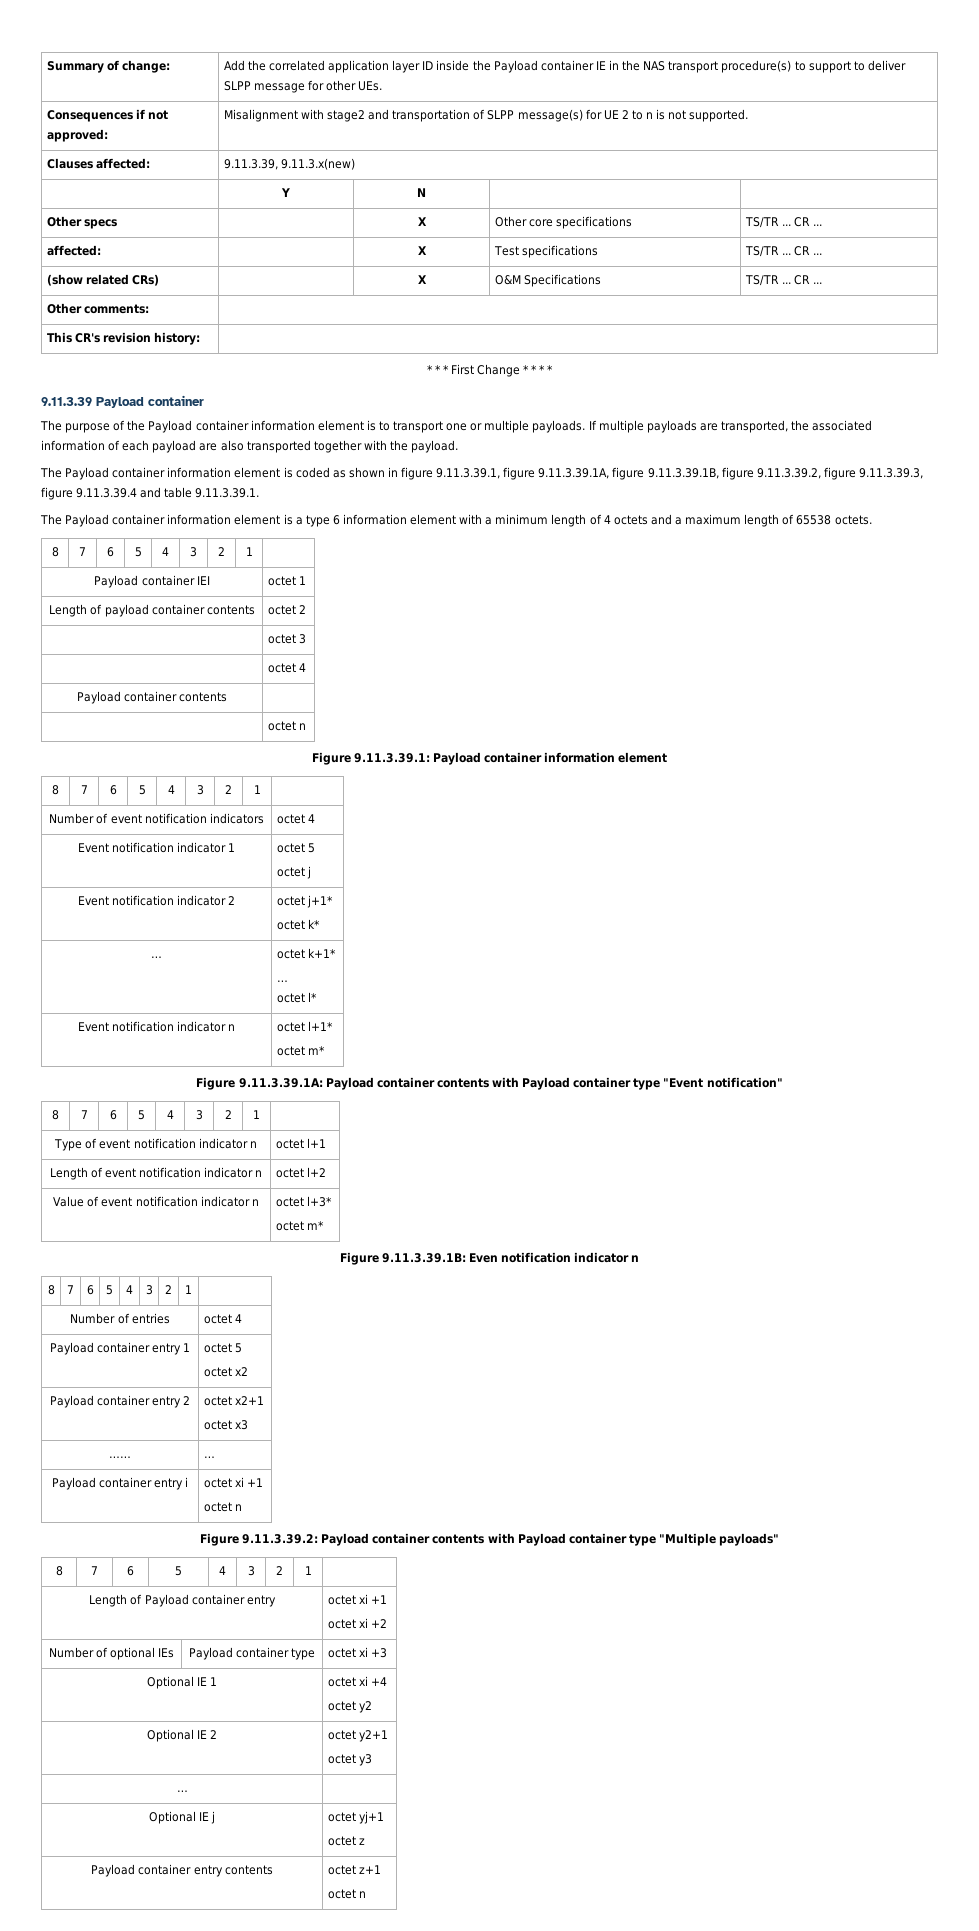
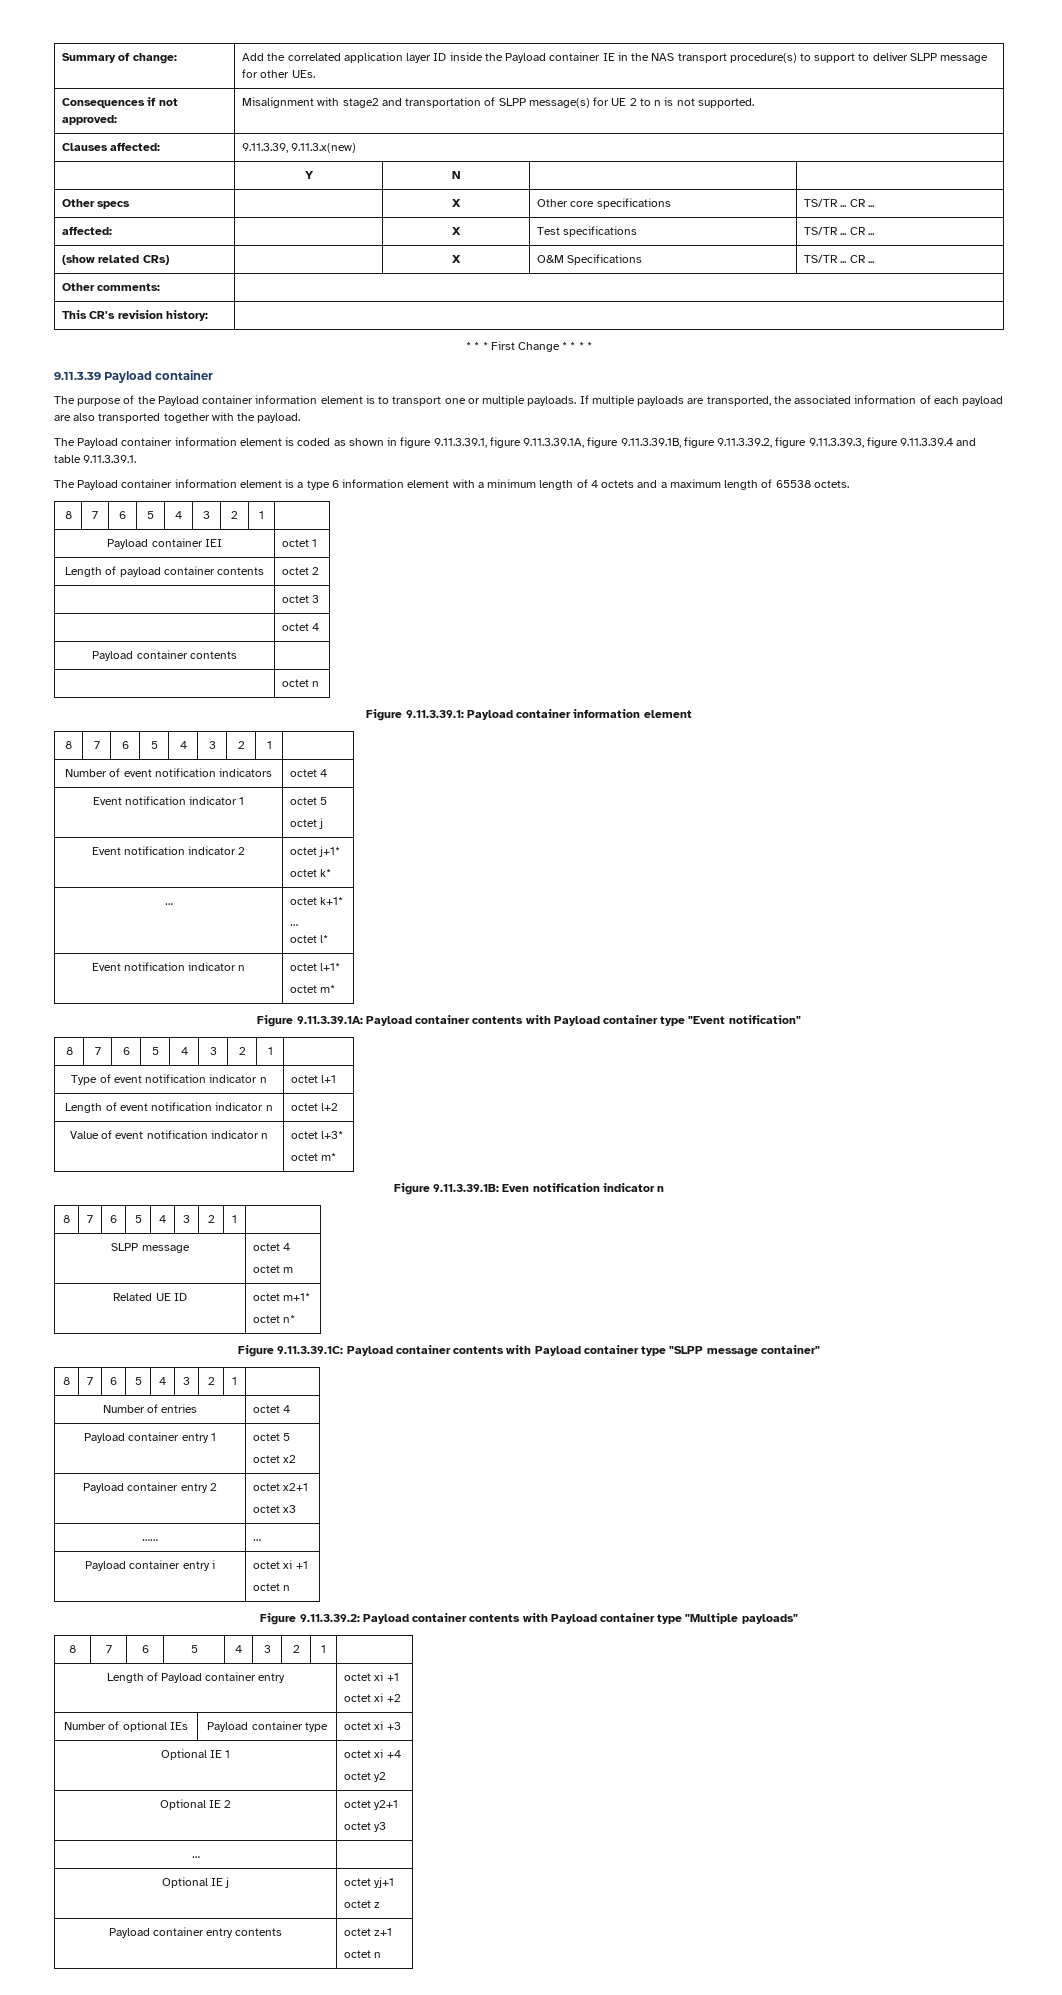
+ SLPP message | octet 4
+ octet m
+ Related UE ID | octet m+1*
+ octet n*
+ Figure 9.11.3.39.1C: Payload container contents with Payload container type "SLPP message container"
+ 8 | 7 | 6 | 5 | 4 | 3 | 2 | 1 |

